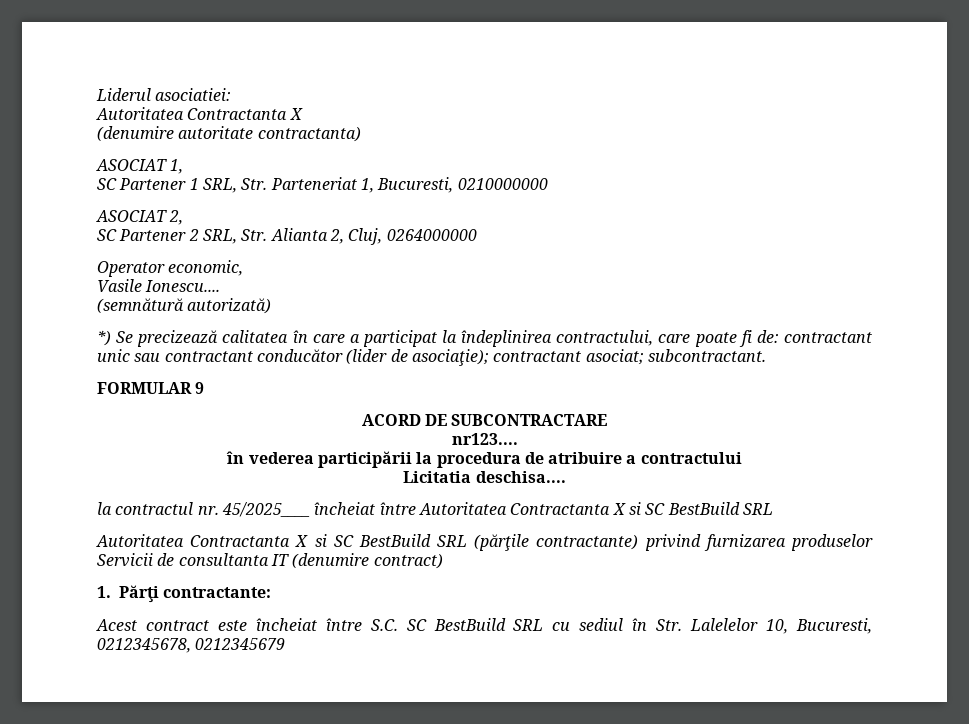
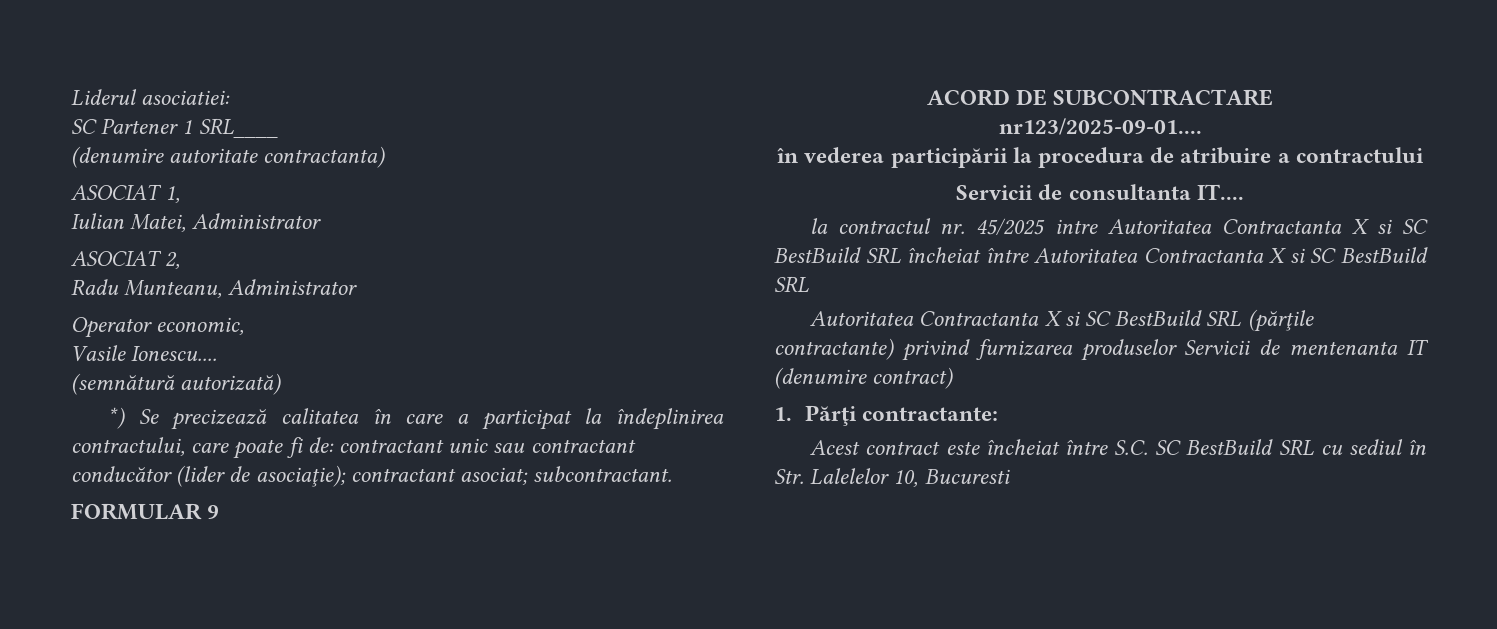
  Liderul asociatiei:
- Autoritatea Contractanta X
+ SC Partener 1 SRL____
- SC Partener 1 SRL, Str. Parteneriat 1, Bucuresti, 0210000000
+ Iulian Matei, Administrator
  ASOCIAT 2,
- SC Partener 2 SRL, Str. Alianta 2, Cluj, 0264000000
+ Radu Munteanu, Administrator
- nr123....
+ nr123/2025-09-01....
- Licitatia deschisa....
+ Servicii de consultanta IT....
- la contractul nr. 45/2025____ încheiat între Autoritatea Contractanta X si SC BestBuild SRL
+ la contractul nr. 45/2025 intre Autoritatea Contractanta X si SC BestBuild SRL încheiat între Autoritatea Contractanta X si SC BestBuild SRL
- Autoritatea Contractanta X si SC BestBuild SRL (părţile contractante) privind furnizarea produselor Servicii de consultanta IT (denumire contract)
+ Autoritatea Contractanta X si SC BestBuild SRL (părţile contractante) privind furnizarea produselor Servicii de mentenanta IT (denumire contract)
- Acest contract este încheiat între S.C. SC BestBuild SRL cu sediul în Str. Lalelelor 10, Bucuresti, 0212345678, 0212345679
+ Acest contract este încheiat între S.C. SC BestBuild SRL cu sediul în Str. Lalelelor 10, Bucuresti

